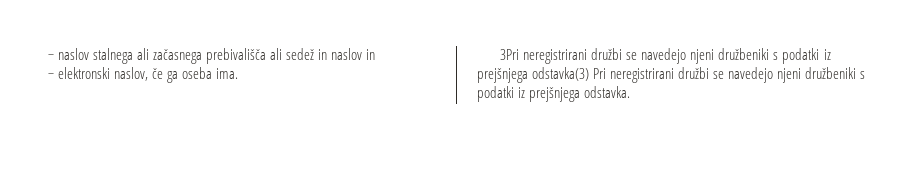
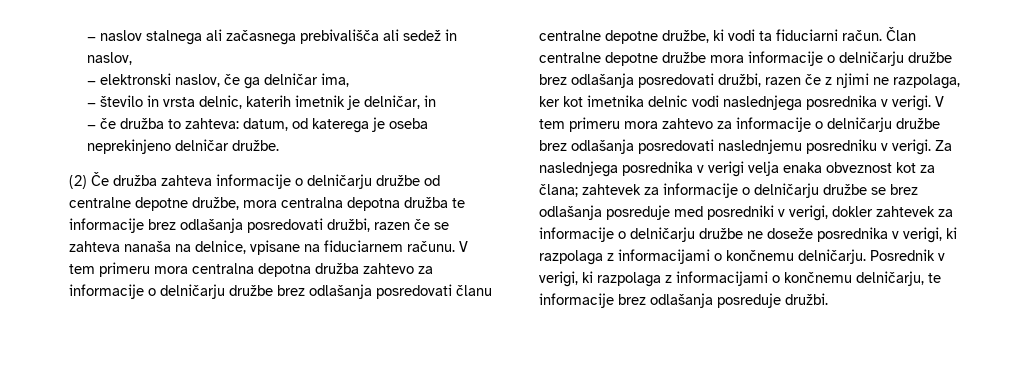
- − naslov stalnega ali začasnega prebivališča ali sedež in naslov in
+ − naslov stalnega ali začasnega prebivališča ali sedež in naslov,
- − elektronski naslov, če ga oseba ima.
- 3Pri neregistrirani družbi se navedejo njeni družbeniki s podatki iz prejšnjega odstavka(3) Pri neregistrirani družbi se navedejo njeni družbeniki s podatki iz prejšnjega odstavka.
+ − elektronski naslov, če ga delničar ima,
+ − število in vrsta delnic, katerih imetnik je delničar, in
+ − če družba to zahteva: datum, od katerega je oseba neprekinjeno delničar družbe.
+ (2) Če družba zahteva informacije o delničarju družbe od centralne depotne družbe, mora centralna depotna družba te informacije brez odlašanja posredovati družbi, razen če se zahteva nanaša na delnice, vpisane na fiduciarnem računu. V tem primeru mora centralna depotna družba zahtevo za informacije o delničarju družbe brez odlašanja posredovati članu centralne depotne družbe, ki vodi ta fiduciarni račun. Član centralne depotne družbe mora informacije o delničarju družbe brez odlašanja posredovati družbi, razen če z njimi ne razpolaga, ker kot imetnika delnic vodi naslednjega posrednika v verigi. V tem primeru mora zahtevo za informacije o delničarju družbe brez odlašanja posredovati naslednjemu posredniku v verigi. Za naslednjega posrednika v verigi velja enaka obveznost kot za člana; zahtevek za informacije o delničarju družbe se brez odlašanja posreduje med posredniki v verigi, dokler zahtevek za informacije o delničarju družbe ne doseže posrednika v verigi, ki razpolaga z informacijami o končnemu delničarju. Posrednik v verigi, ki razpolaga z informacijami o končnemu delničarju, te informacije brez odlašanja posreduje družbi.

